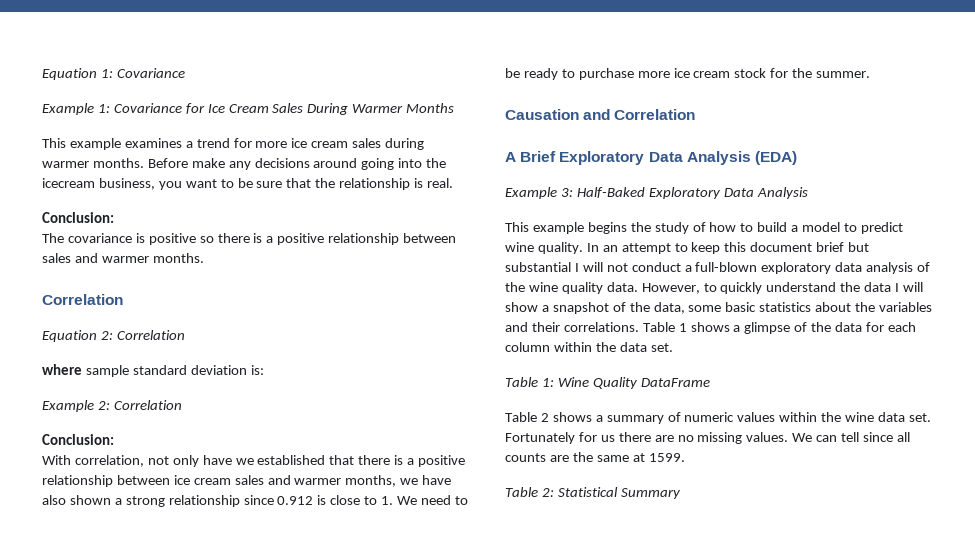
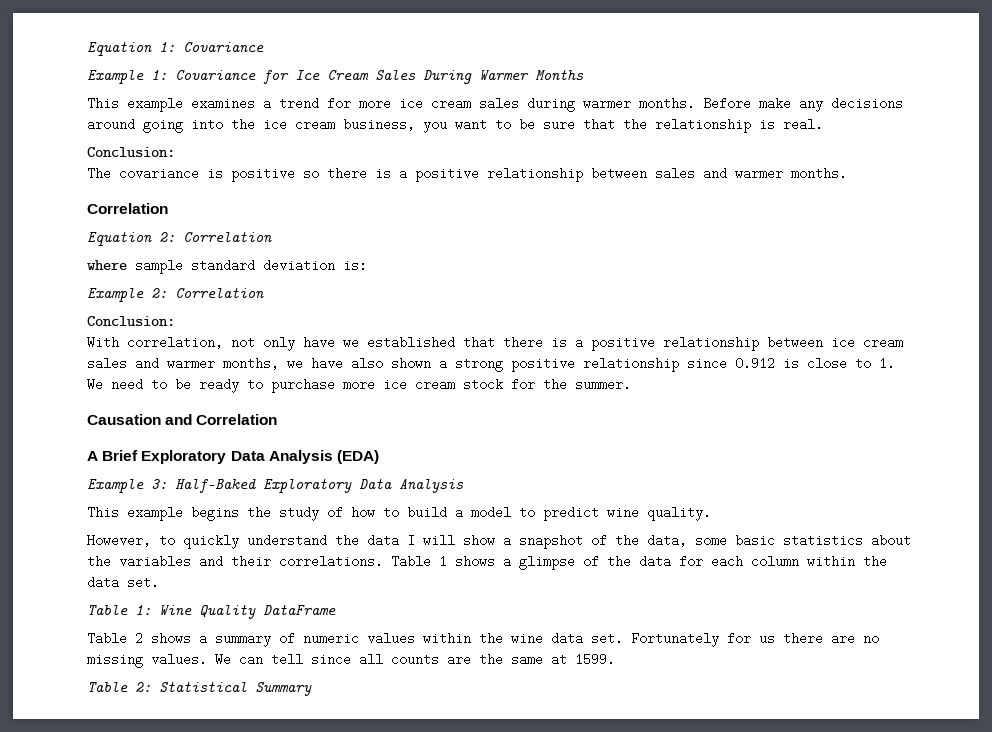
- Before make any decisions around going into the icecream business, you want to be sure that the relationship is real.
+ Before make any decisions around going into the ice cream business, you want to be sure that the relationship is real.
- With correlation, not only have we established that there is a positive relationship between ice cream sales and warmer months, we have also shown a strong relationship since 0.912 is close to 1. We need to be ready to purchase more ice cream stock for the summer.
+ With correlation, not only have we established that there is a positive relationship between ice cream sales and warmer months, we have also shown a strong positive relationship since 0.912 is close to 1. We need to be ready to purchase more ice cream stock for the summer.
- This example begins the study of how to build a model to predict wine quality. In an attempt to keep this document brief but substantial I will not conduct a full-blown exploratory data analysis of the wine quality data. However, to quickly understand the data I will show a snapshot of the data, some basic statistics about the variables and their correlations.
+ This example begins the study of how to build a model to predict wine quality.
+ However, to quickly understand the data I will show a snapshot of the data, some basic statistics about the variables and their correlations.

